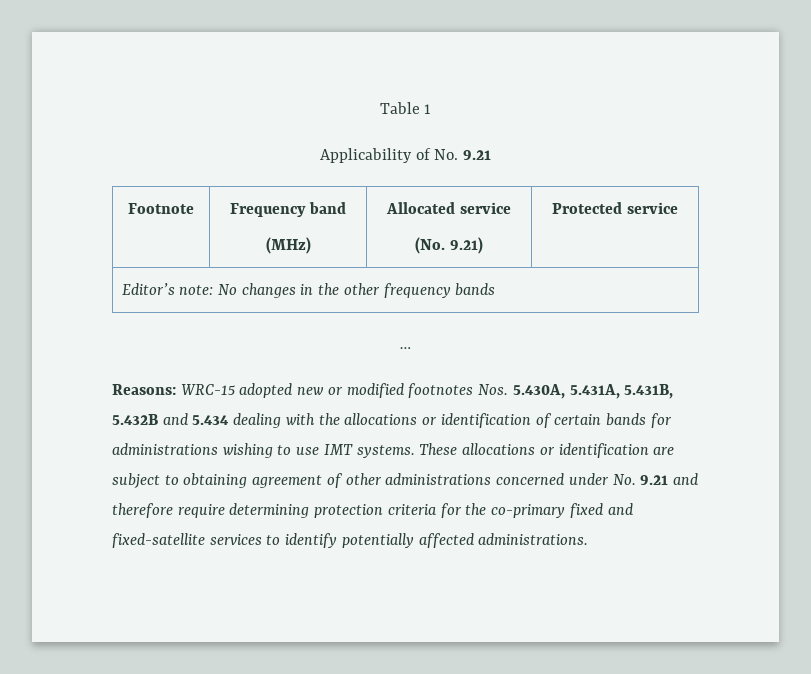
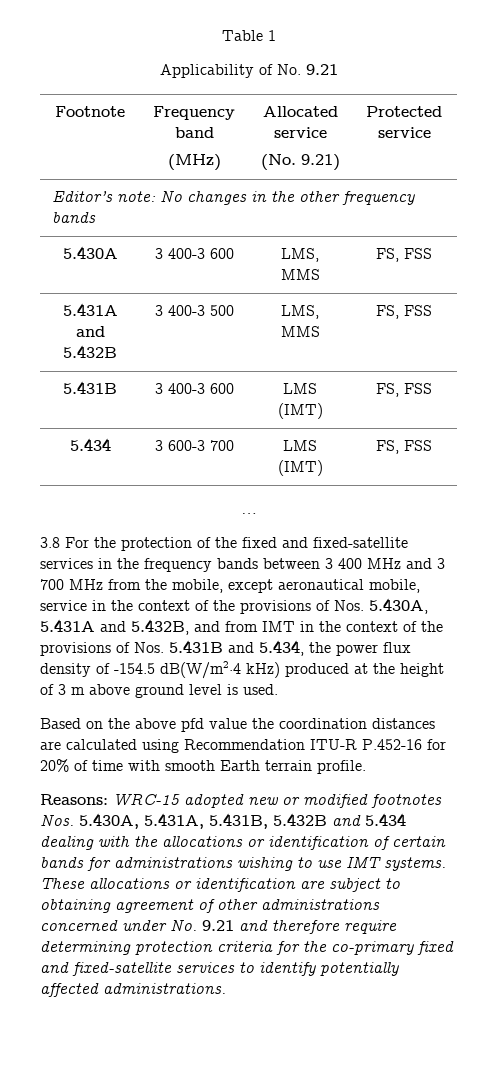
+ 5.430A | 3 400-3 600 | LMS, MMS | FS, FSS
+ 5.431A and 5.432B | 3 400-3 500 | LMS, MMS | FS, FSS
+ 5.431B | 3 400-3 600 | LMS (IMT) | FS, FSS
+ 5.434 | 3 600-3 700 | LMS (IMT) | FS, FSS
  …
+ 3.8 For the protection of the fixed and fixed-satellite services in the frequency bands between 3 400 MHz and 3 700 MHz from the mobile, except aeronautical mobile, service in the context of the provisions of Nos. 5.430A, 5.431A and 5.432B, and from IMT in the context of the provisions of Nos. 5.431B and 5.434, the power flux density of -154.5 dB(W/m2·4 kHz) produced at the height of 3 m above ground level is used.
+ Based on the above pfd value the coordination distances are calculated using Recommendation ITU-R P.452-16 for 20% of time with smooth Earth terrain profile.

